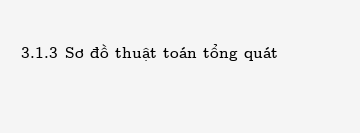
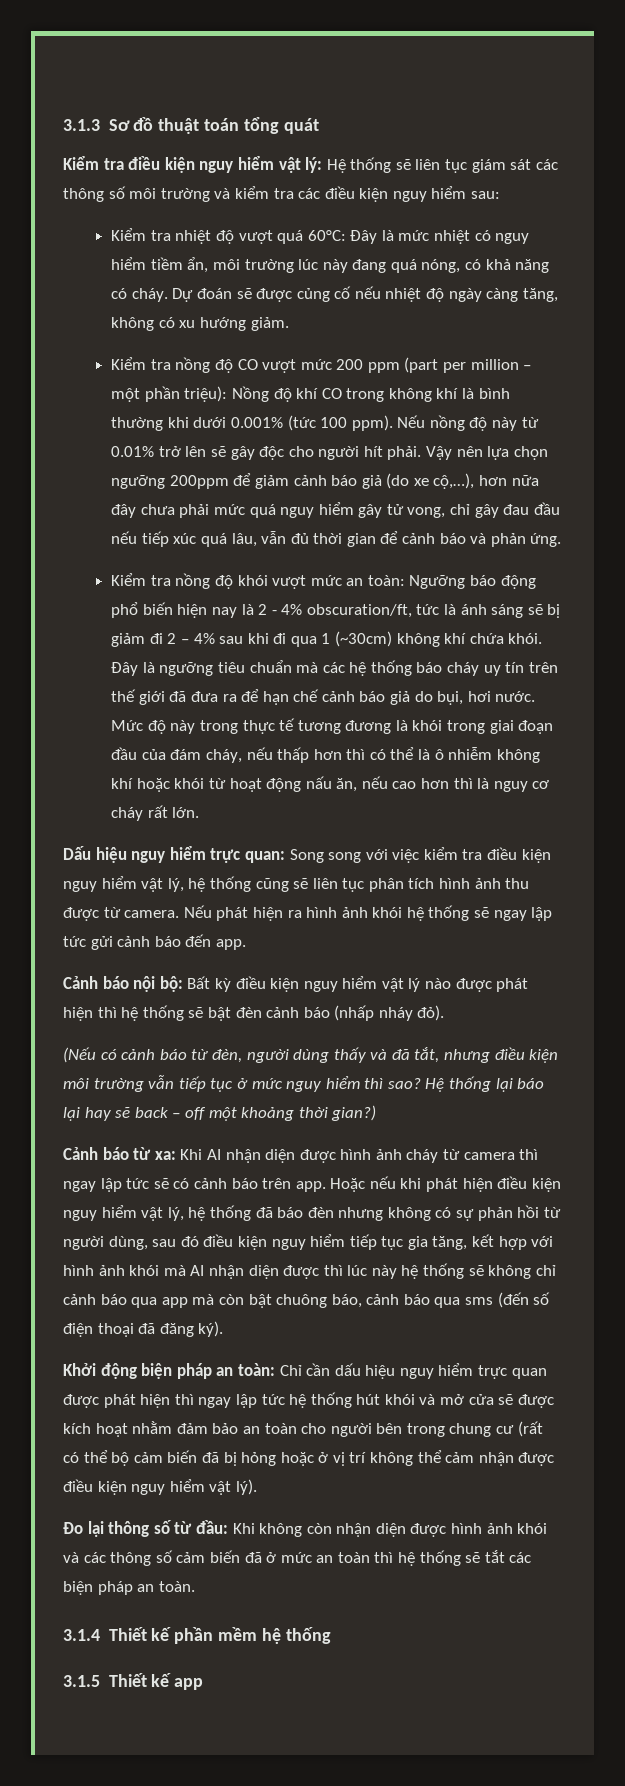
+ Kiểm tra điều kiện nguy hiểm vật lý: Hệ thống sẽ liên tục giám sát các thông số môi trường và kiểm tra các điều kiện nguy hiểm sau:
+ Kiểm tra nhiệt độ vượt quá 60°C: Đây là mức nhiệt có nguy hiểm tiềm ẩn, môi trường lúc này đang quá nóng, có khả năng có cháy. Dự đoán sẽ được củng cố nếu nhiệt độ ngày càng tăng, không có xu hướng giảm.
+ Kiểm tra nồng độ CO vượt mức 200 ppm (part per million – một phần triệu): Nồng độ khí CO trong không khí là bình thường khi dưới 0.001% (tức 100 ppm). Nếu nồng độ này từ 0.01% trở lên sẽ gây độc cho người hít phải. Vậy nên lựa chọn ngưỡng 200ppm để giảm cảnh báo giả (do xe cộ,…), hơn nữa đây chưa phải mức quá nguy hiểm gây tử vong, chỉ gây đau đầu nếu tiếp xúc quá lâu, vẫn đủ thời gian để cảnh báo và phản ứng.
+ Kiểm tra nồng độ khói vượt mức an toàn: Ngưỡng báo động phổ biến hiện nay là 2 - 4% obscuration/ft, tức là ánh sáng sẽ bị giảm đi 2 – 4% sau khi đi qua 1 (~30cm) không khí chứa khói. Đây là ngưỡng tiêu chuẩn mà các hệ thống báo cháy uy tín trên thế giới đã đưa ra để hạn chế cảnh báo giả do bụi, hơi nước. Mức độ này trong thực tế tương đương là khói trong giai đoạn đầu của đám cháy, nếu thấp hơn thì có thể là ô nhiễm không khí hoặc khói từ hoạt động nấu ăn, nếu cao hơn thì là nguy cơ cháy rất lớn.
+ Dấu hiệu nguy hiểm trực quan: Song song với việc kiểm tra điều kiện nguy hiểm vật lý, hệ thống cũng sẽ liên tục phân tích hình ảnh thu được từ camera. Nếu phát hiện ra hình ảnh khói hệ thống sẽ ngay lập tức gửi cảnh báo đến app.
+ Cảnh báo nội bộ: Bất kỳ điều kiện nguy hiểm vật lý nào được phát hiện thì hệ thống sẽ bật đèn cảnh báo (nhấp nháy đỏ).
+ (Nếu có cảnh báo từ đèn, người dùng thấy và đã tắt, nhưng điều kiện môi trường vẫn tiếp tục ở mức nguy hiểm thì sao? Hệ thống lại báo lại hay sẽ back – off một khoảng thời gian?)
+ Cảnh báo từ xa: Khi AI nhận diện được hình ảnh cháy từ camera thì ngay lập tức sẽ có cảnh báo trên app. Hoặc nếu khi phát hiện điều kiện nguy hiểm vật lý, hệ thống đã báo đèn nhưng không có sự phản hồi từ người dùng, sau đó điều kiện nguy hiểm tiếp tục gia tăng, kết hợp với hình ảnh khói mà AI nhận diện được thì lúc này hệ thống sẽ không chỉ cảnh báo qua app mà còn bật chuông báo, cảnh báo qua sms (đến số điện thoại đã đăng ký).
+ Khởi động biện pháp an toàn: Chỉ cần dấu hiệu nguy hiểm trực quan được phát hiện thì ngay lập tức hệ thống hút khói và mở cửa sẽ được kích hoạt nhằm đảm bảo an toàn cho người bên trong chung cư (rất có thể bộ cảm biến đã bị hỏng hoặc ở vị trí không thể cảm nhận được điều kiện nguy hiểm vật lý).
+ Đo lại thông số từ đầu: Khi không còn nhận diện được hình ảnh khói và các thông số cảm biến đã ở mức an toàn thì hệ thống sẽ tắt các biện pháp an toàn.
+ 3.1.4 Thiết kế phần mềm hệ thống
+ 3.1.5 Thiết kế app

